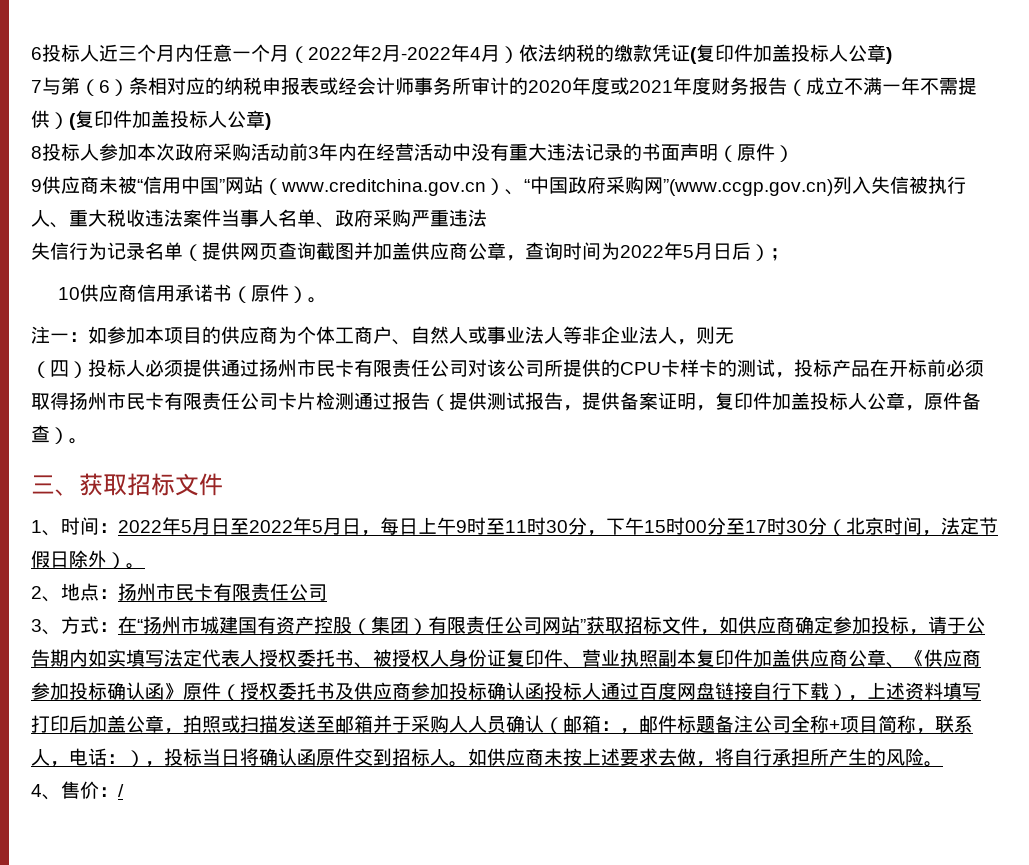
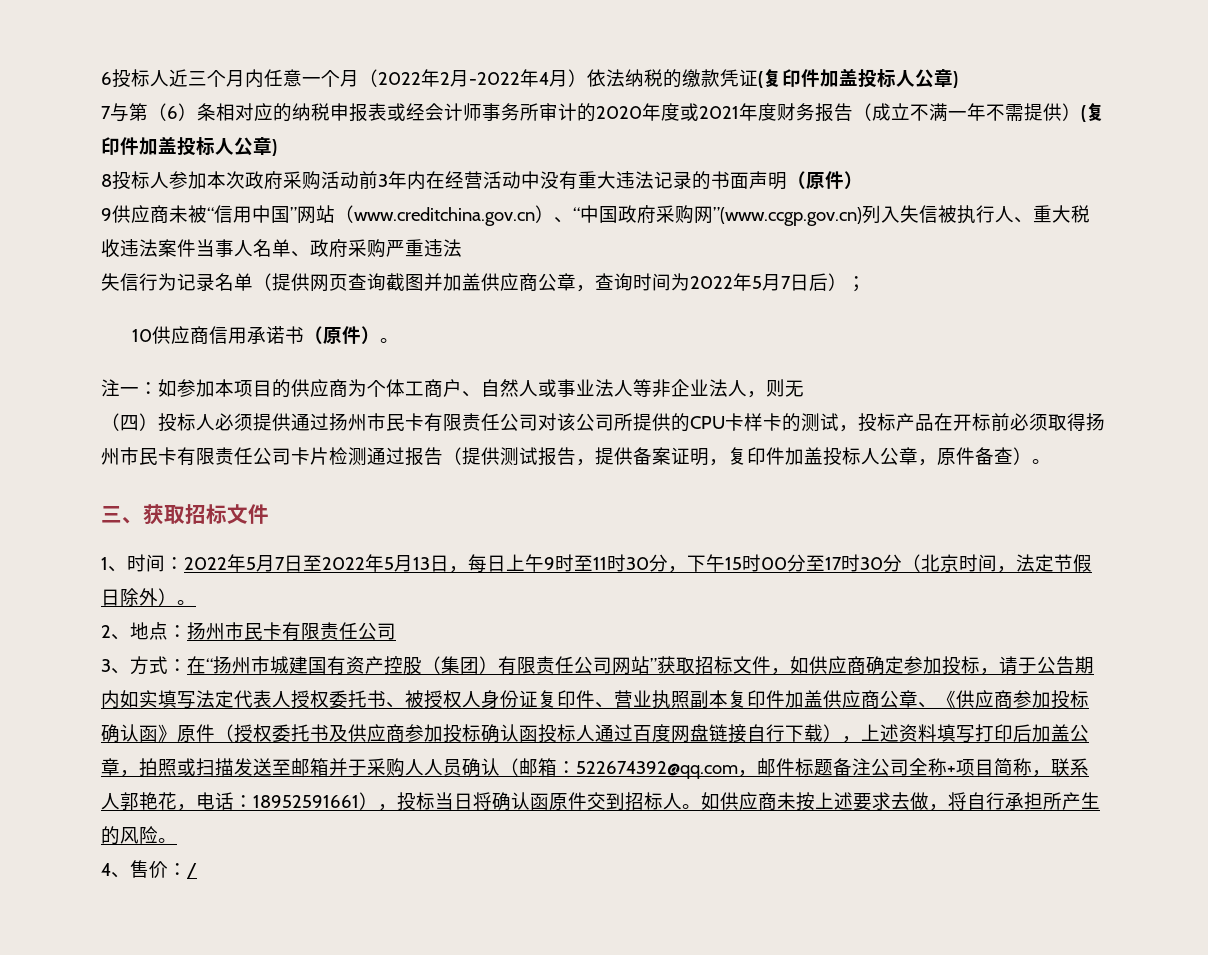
- 失信行为记录名单（提供网页查询截图并加盖供应商公章，查询时间为2022年5月日后）；
+ 失信行为记录名单（提供网页查询截图并加盖供应商公章，查询时间为2022年5月7日后）；
- 1、时间：2022年5月日至2022年5月日，每日上午9时至11时30分，下午15时00分至17时30分（北京时间，法定节假日除外）。
+ 1、时间：2022年5月7日至2022年5月13日，每日上午9时至11时30分，下午15时00分至17时30分（北京时间，法定节假日除外）。
- ，邮件标题备注公司全称+项目简称，联系人，电话：
+ 522674392@qq.com，邮件标题备注公司全称+项目简称，联系人郭艳花，电话：
- ），投标当日将确认函原件交到招标人。
+ 18952591661），投标当日将确认函原件交到招标人。

